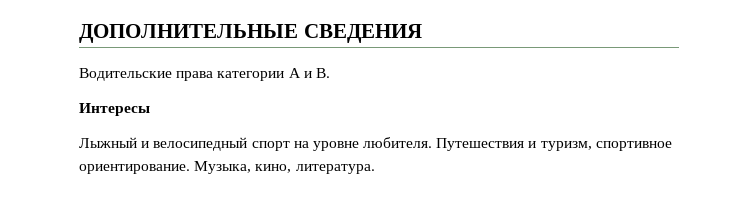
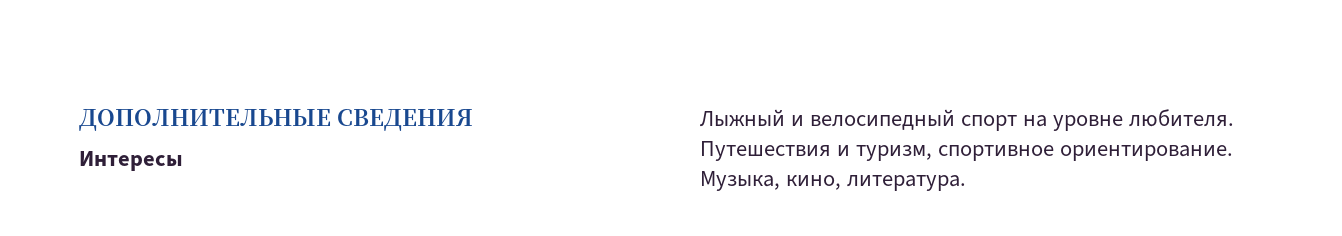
- Водительские права категории А и В.

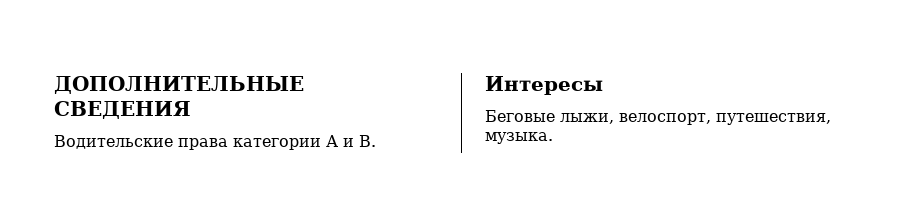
+ Водительские права категории А и В.
  Интересы
- Лыжный и велосипедный спорт на уровне любителя. Путешествия и туризм, спортивное ориентирование. Музыка, кино, литература.
+ Беговые лыжи, велоспорт, путешествия, музыка.

